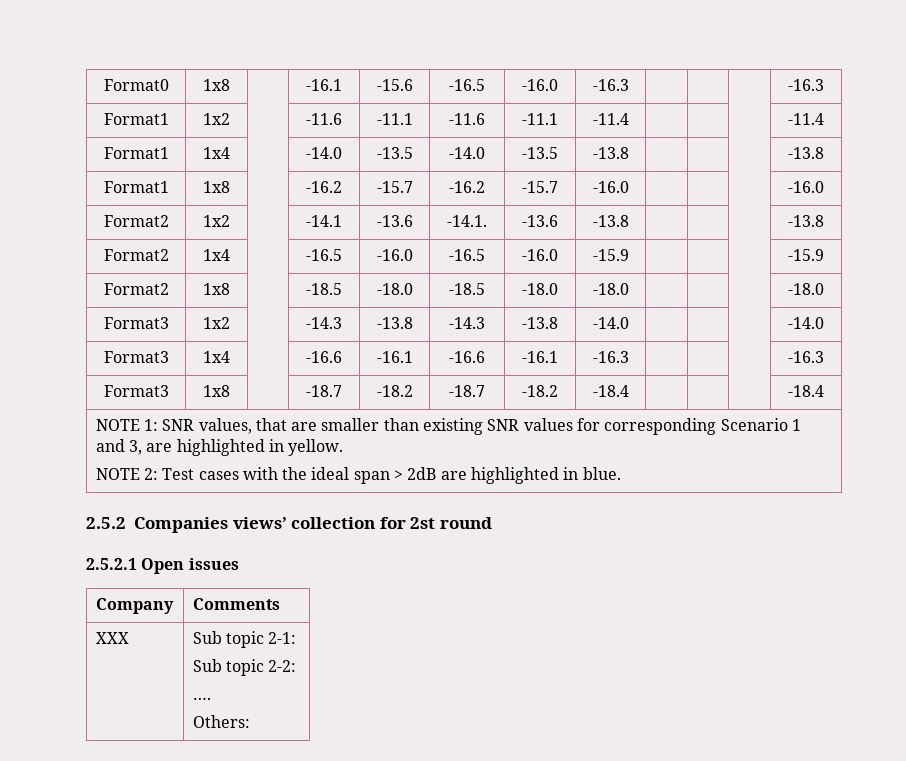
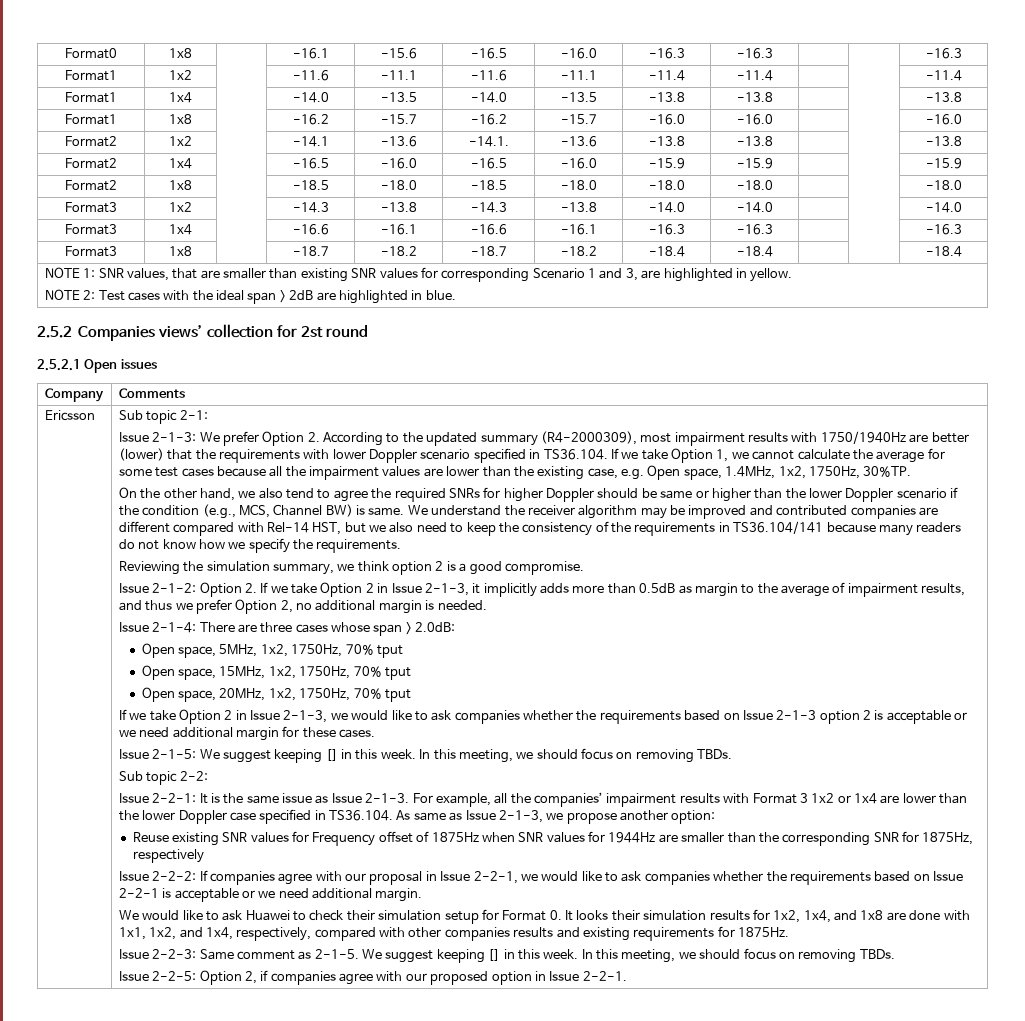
- Format0 | 1x8 | | -16.1 | -15.6 | -16.5 | -16.0 | -16.3 | | | | -16.3
+ Format0 | 1x8 | | -16.1 | -15.6 | -16.5 | -16.0 | -16.3 | -16.3 | | | -16.3
- Format1 | 1x2 | | -11.6 | -11.1 | -11.6 | -11.1 | -11.4 | | | | -11.4
+ Format1 | 1x2 | | -11.6 | -11.1 | -11.6 | -11.1 | -11.4 | -11.4 | | | -11.4
- Format1 | 1x4 | | -14.0 | -13.5 | -14.0 | -13.5 | -13.8 | | | | -13.8
+ Format1 | 1x4 | | -14.0 | -13.5 | -14.0 | -13.5 | -13.8 | -13.8 | | | -13.8
- Format1 | 1x8 | | -16.2 | -15.7 | -16.2 | -15.7 | -16.0 | | | | -16.0
+ Format1 | 1x8 | | -16.2 | -15.7 | -16.2 | -15.7 | -16.0 | -16.0 | | | -16.0
- Format2 | 1x2 | | -14.1 | -13.6 | -14.1. | -13.6 | -13.8 | | | | -13.8
+ Format2 | 1x2 | | -14.1 | -13.6 | -14.1. | -13.6 | -13.8 | -13.8 | | | -13.8
- Format2 | 1x4 | | -16.5 | -16.0 | -16.5 | -16.0 | -15.9 | | | | -15.9
+ Format2 | 1x4 | | -16.5 | -16.0 | -16.5 | -16.0 | -15.9 | -15.9 | | | -15.9
- Format2 | 1x8 | | -18.5 | -18.0 | -18.5 | -18.0 | -18.0 | | | | -18.0
+ Format2 | 1x8 | | -18.5 | -18.0 | -18.5 | -18.0 | -18.0 | -18.0 | | | -18.0
- Format3 | 1x2 | | -14.3 | -13.8 | -14.3 | -13.8 | -14.0 | | | | -14.0
+ Format3 | 1x2 | | -14.3 | -13.8 | -14.3 | -13.8 | -14.0 | -14.0 | | | -14.0
- Format3 | 1x4 | | -16.6 | -16.1 | -16.6 | -16.1 | -16.3 | | | | -16.3
+ Format3 | 1x4 | | -16.6 | -16.1 | -16.6 | -16.1 | -16.3 | -16.3 | | | -16.3
- Format3 | 1x8 | | -18.7 | -18.2 | -18.7 | -18.2 | -18.4 | | | | -18.4
+ Format3 | 1x8 | | -18.7 | -18.2 | -18.7 | -18.2 | -18.4 | -18.4 | | | -18.4
- XXX
+ Ericsson
+ Issue 2-1-3: We prefer Option 2. According to the updated summary (R4-2000309), most impairment results with 1750/1940Hz are better (lower) that the requirements with lower Doppler scenario specified in TS36.104. If we take Option 1, we cannot calculate the average for some test cases because all the impairment values are lower than the existing case, e.g. Open space, 1.4MHz, 1x2, 1750Hz, 30%TP.
+ On the other hand, we also tend to agree the required SNRs for higher Doppler should be same or higher than the lower Doppler scenario if the condition (e.g., MCS, Channel BW) is same. We understand the receiver algorithm may be improved and contributed companies are different compared with Rel-14 HST, but we also need to keep the consistency of the requirements in TS36.104/141 because many readers do not know how we specify the requirements.
+ Reviewing the simulation summary, we think option 2 is a good compromise.
+ Issue 2-1-2: Option 2. If we take Option 2 in Issue 2-1-3, it implicitly adds more than 0.5dB as margin to the average of impairment results, and thus we prefer Option 2, no additional margin is needed.
+ Issue 2-1-4: There are three cases whose span > 2.0dB:
+ Open space, 5MHz, 1x2, 1750Hz, 70% tput
+ Open space, 15MHz, 1x2, 1750Hz, 70% tput
+ Open space, 20MHz, 1x2, 1750Hz, 70% tput
+ If we take Option 2 in Issue 2-1-3, we would like to ask companies whether the requirements based on Issue 2-1-3 option 2 is acceptable or we need additional margin for these cases.
+ Issue 2-1-5: We suggest keeping [] in this week. In this meeting, we should focus on removing TBDs.
  Sub topic 2-2:
- ….
- Others:
+ Issue 2-2-1: It is the same issue as Issue 2-1-3. For example, all the companies’ impairment results with Format 3 1x2 or 1x4 are lower than the lower Doppler case specified in TS36.104. As same as Issue 2-1-3, we propose another option:
+ Reuse existing SNR values for Frequency offset of 1875Hz when SNR values for 1944Hz are smaller than the corresponding SNR for 1875Hz, respectively
+ Issue 2-2-2: If companies agree with our proposal in Issue 2-2-1, we would like to ask companies whether the requirements based on Issue 2-2-1 is acceptable or we need additional margin.
+ We would like to ask Huawei to check their simulation setup for Format 0. It looks their simulation results for 1x2, 1x4, and 1x8 are done with 1x1, 1x2, and 1x4, respectively, compared with other companies results and existing requirements for 1875Hz.
+ Issue 2-2-3: Same comment as 2-1-5. We suggest keeping [] in this week. In this meeting, we should focus on removing TBDs.
+ Issue 2-2-5: Option 2, if companies agree with our proposed option in Issue 2-2-1.

